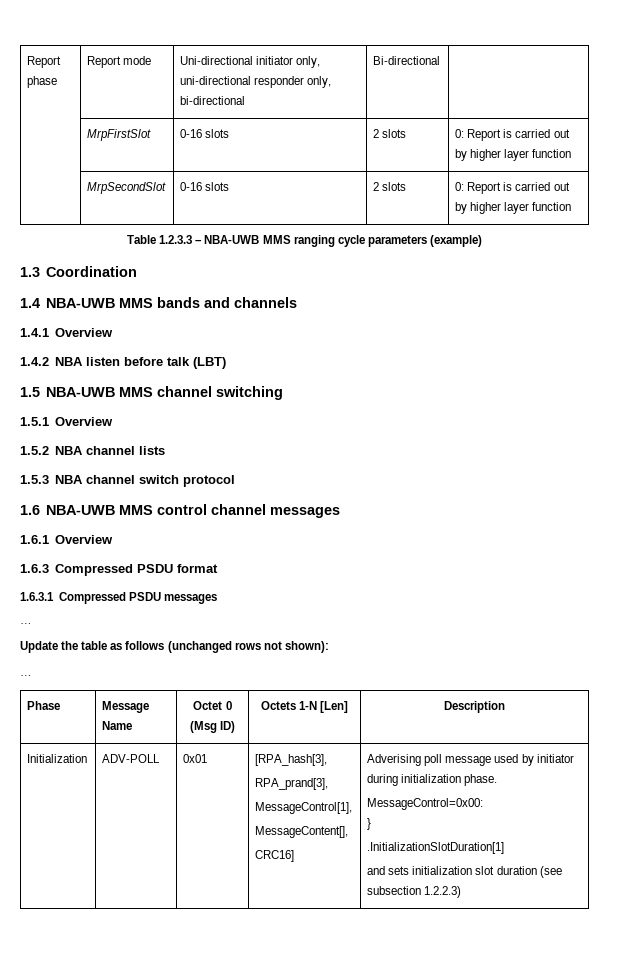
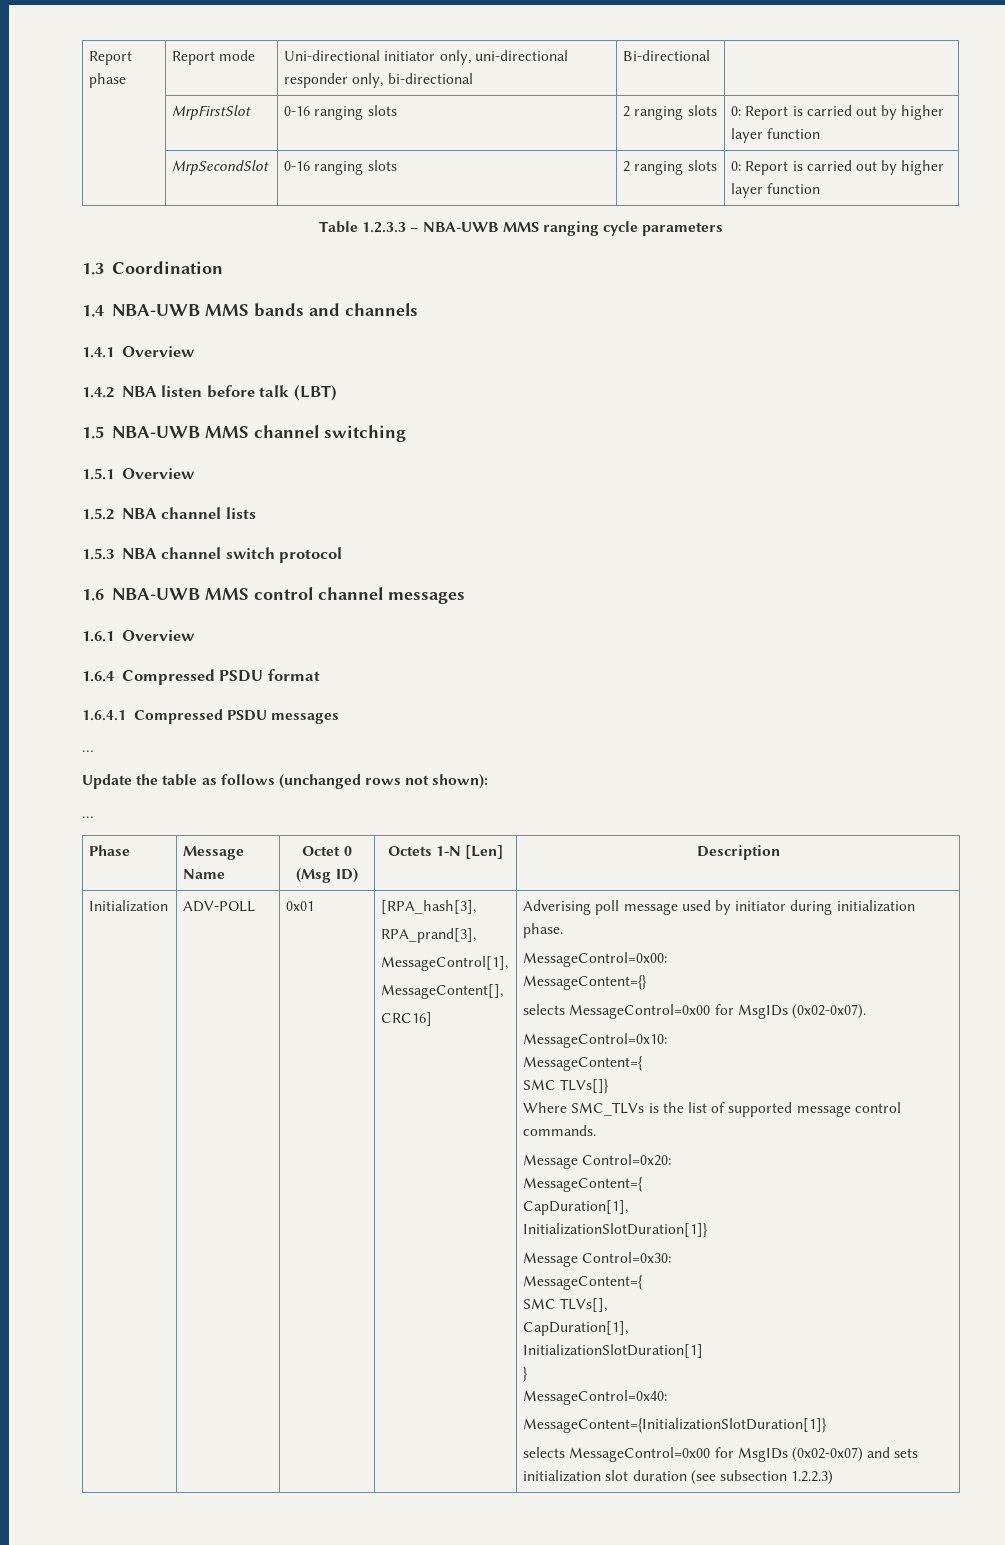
- | MrpFirstSlot | 0-16 slots | 2 slots | 0: Report is carried out by higher layer function
+ | MrpFirstSlot | 0-16 ranging slots | 2 ranging slots | 0: Report is carried out by higher layer function
- | MrpSecondSlot | 0-16 slots | 2 slots | 0: Report is carried out by higher layer function
+ | MrpSecondSlot | 0-16 ranging slots | 2 ranging slots | 0: Report is carried out by higher layer function
- Table 1.2.3.3 – NBA-UWB MMS ranging cycle parameters (example)
+ Table 1.2.3.3 – NBA-UWB MMS ranging cycle parameters
- 1.6.3 Compressed PSDU format
+ 1.6.4 Compressed PSDU format
- 1.6.3.1 Compressed PSDU messages
+ 1.6.4.1 Compressed PSDU messages
+ MessageContent={}
+ selects MessageControl=0x00 for MsgIDs (0x02-0x07).
+ MessageControl=0x10:
+ MessageContent={
+ SMC TLVs[]}
+ Where SMC_TLVs is the list of supported message control commands.
+ Message Control=0x20:
+ MessageContent={
+ CapDuration[1],
+ InitializationSlotDuration[1]}
+ Message Control=0x30:
+ MessageContent={
+ SMC TLVs[],
+ CapDuration[1],
+ InitializationSlotDuration[1]
  }
- .InitializationSlotDuration[1]
- and sets initialization slot duration (see subsection 1.2.2.3)
+ MessageControl=0x40:
+ MessageContent={InitializationSlotDuration[1]}
+ selects MessageControl=0x00 for MsgIDs (0x02-0x07) and sets initialization slot duration (see subsection 1.2.2.3)

